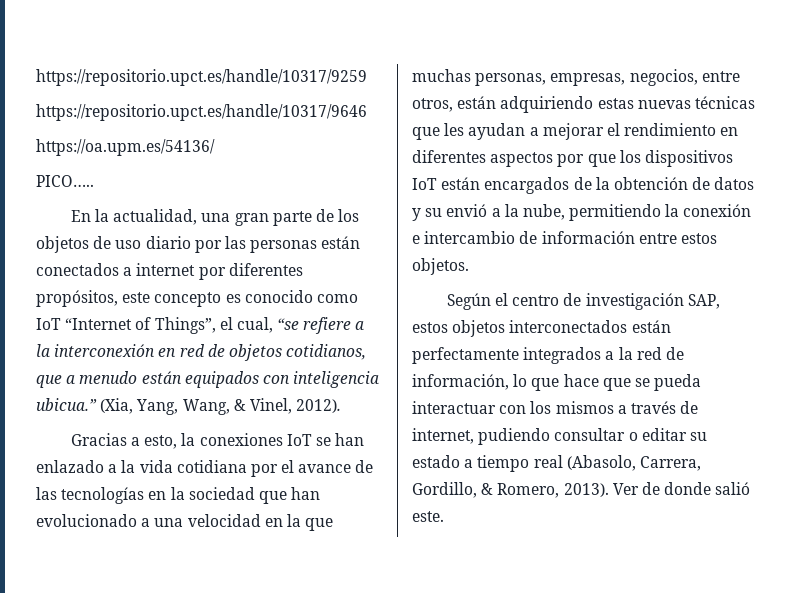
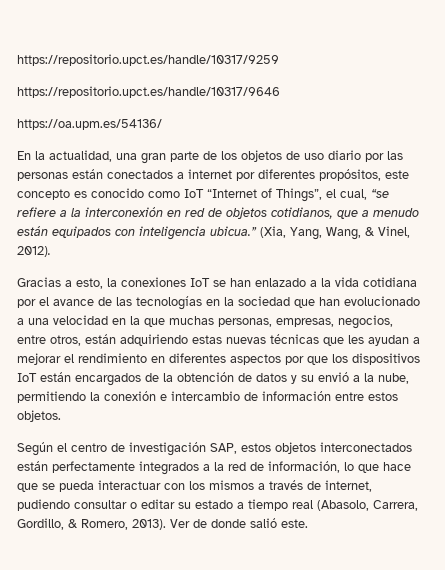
- PICO…..

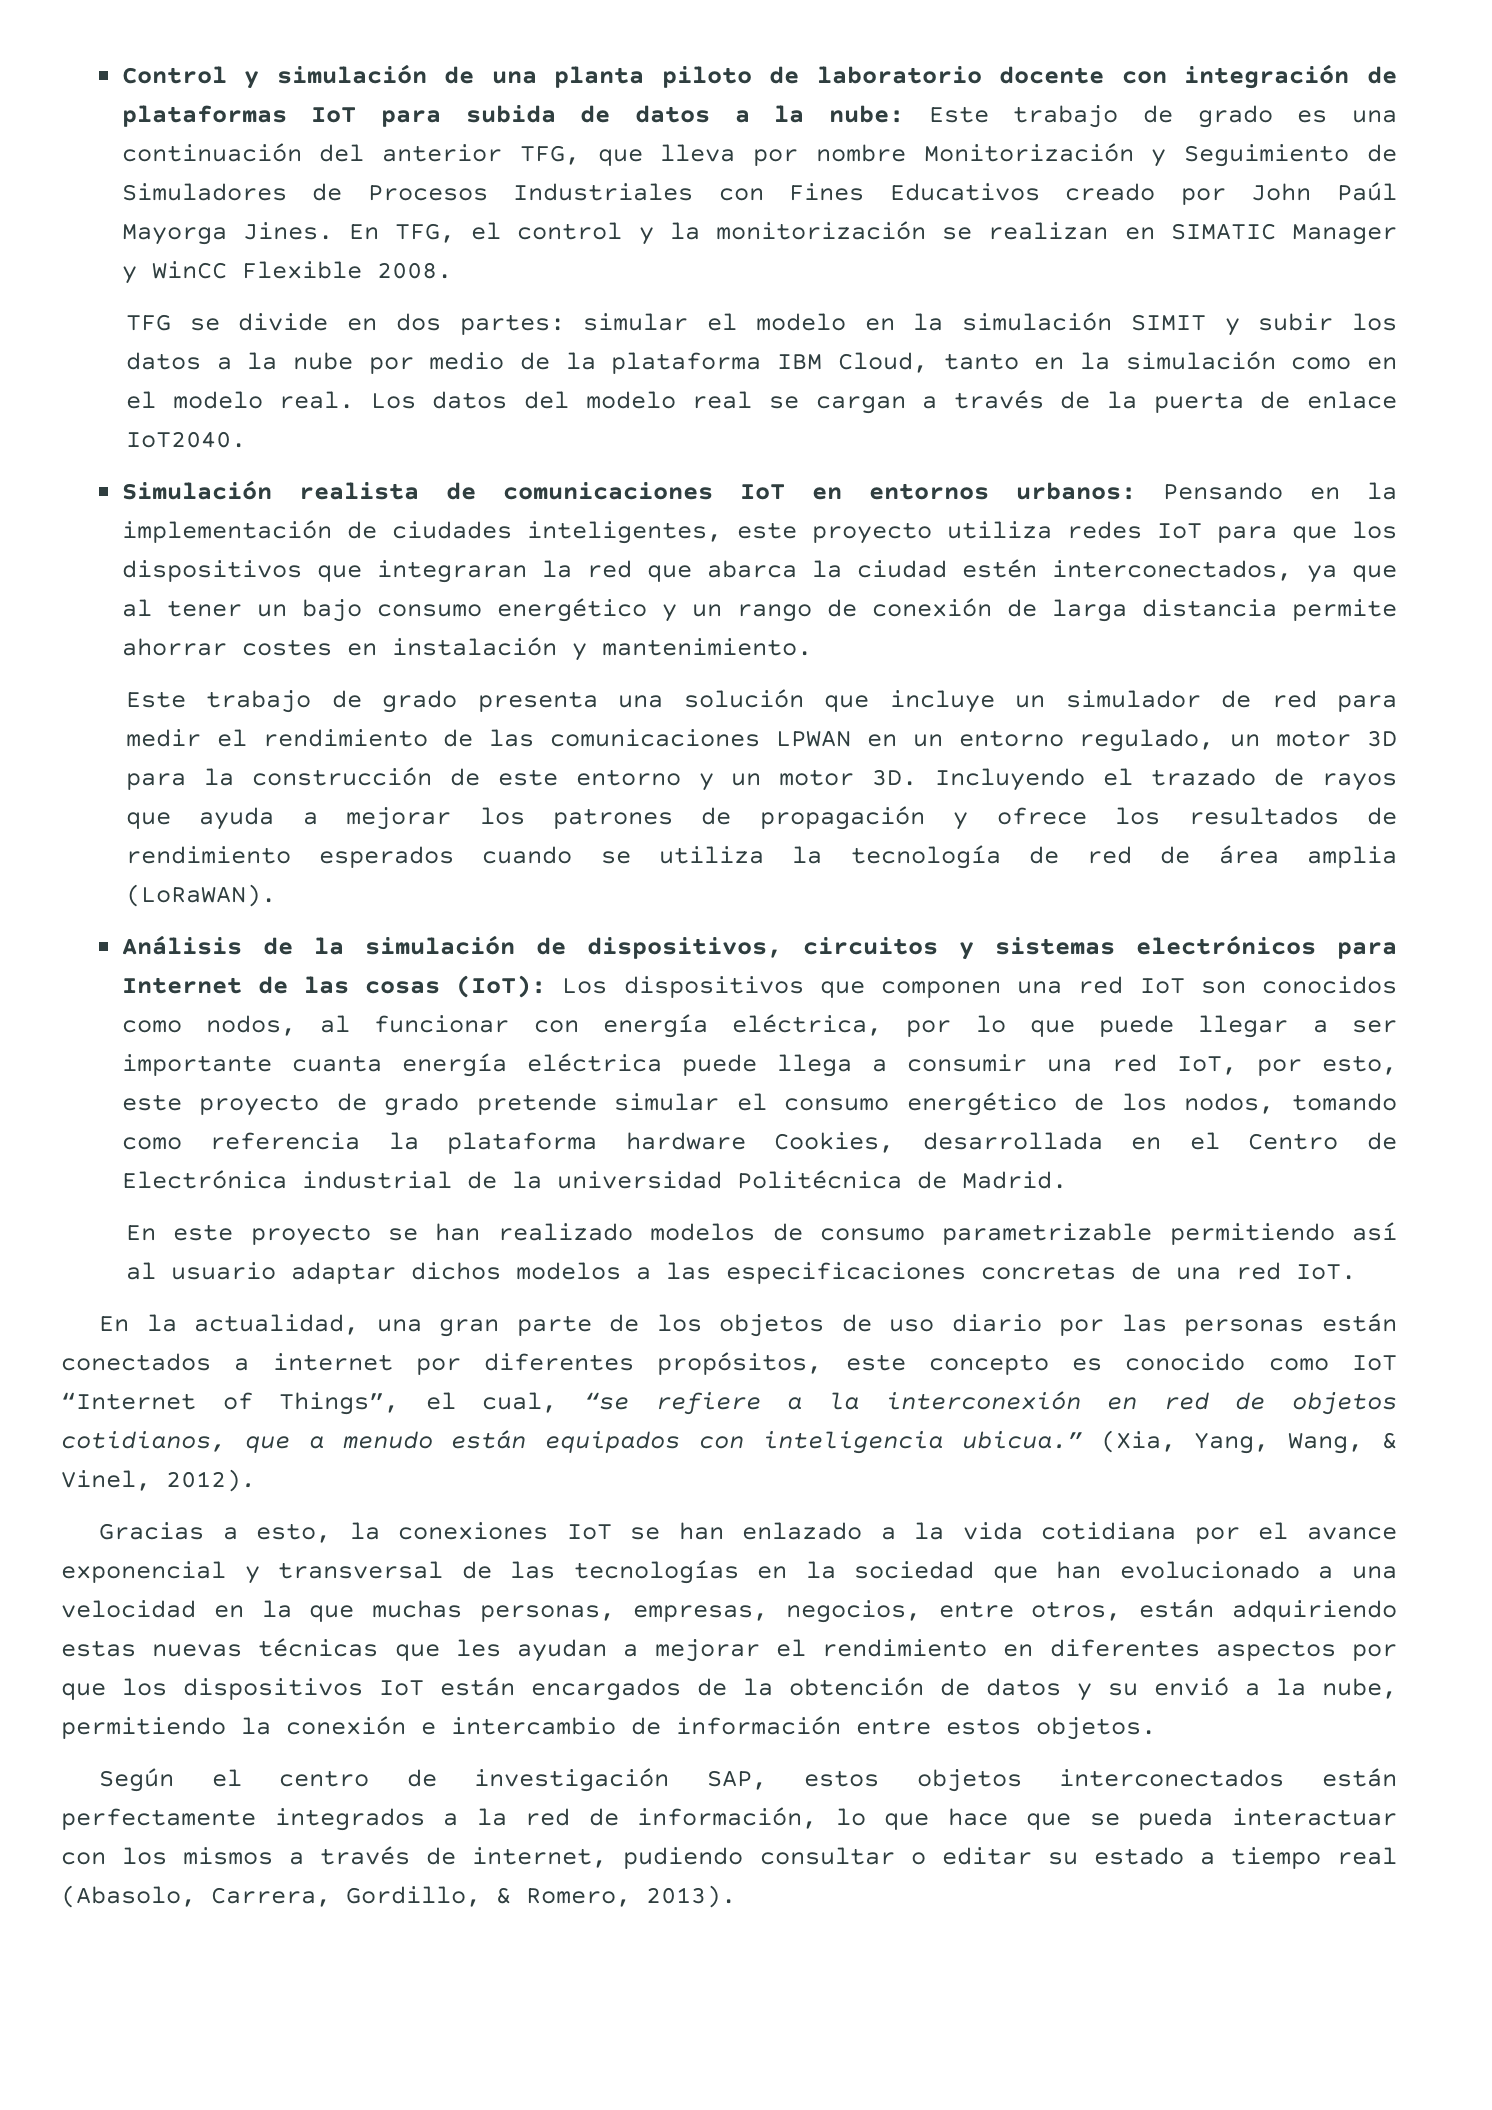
- https://repositorio.upct.es/handle/10317/9259
- https://repositorio.upct.es/handle/10317/9646
- https://oa.upm.es/54136/
+ Control y simulación de una planta piloto de laboratorio docente con integración de plataformas IoT para subida de datos a la nube: Este trabajo de grado es una continuación del anterior TFG, que lleva por nombre Monitorización y Seguimiento de Simuladores de Procesos Industriales con Fines Educativos creado por John Paúl Mayorga Jines. En TFG, el control y la monitorización se realizan en SIMATIC Manager y WinCC Flexible 2008.
+ TFG se divide en dos partes: simular el modelo en la simulación SIMIT y subir los datos a la nube por medio de la plataforma IBM Cloud, tanto en la simulación como en el modelo real. Los datos del modelo real se cargan a través de la puerta de enlace IoT2040.
+ Simulación realista de comunicaciones IoT en entornos urbanos: Pensando en la implementación de ciudades inteligentes, este proyecto utiliza redes IoT para que los dispositivos que integraran la red que abarca la ciudad estén interconectados, ya que al tener un bajo consumo energético y un rango de conexión de larga distancia permite ahorrar costes en instalación y mantenimiento.
+ Este trabajo de grado presenta una solución que incluye un simulador de red para medir el rendimiento de las comunicaciones LPWAN en un entorno regulado, un motor 3D para la construcción de este entorno y un motor 3D. Incluyendo el trazado de rayos que ayuda a mejorar los patrones de propagación y ofrece los resultados de rendimiento esperados cuando se utiliza la tecnología de red de área amplia (LoRaWAN).
+ Análisis de la simulación de dispositivos, circuitos y sistemas electrónicos para Internet de las cosas (IoT): Los dispositivos que componen una red IoT son conocidos como nodos, al funcionar con energía eléctrica, por lo que puede llegar a ser importante cuanta energía eléctrica puede llega a consumir una red IoT, por esto, este proyecto de grado pretende simular el consumo energético de los nodos, tomando como referencia la plataforma hardware Cookies, desarrollada en el Centro de Electrónica industrial de la universidad Politécnica de Madrid.
+ En este proyecto se han realizado modelos de consumo parametrizable permitiendo así al usuario adaptar dichos modelos a las especificaciones concretas de una red IoT.
- Gracias a esto, la conexiones IoT se han enlazado a la vida cotidiana por el avance de las tecnologías en la sociedad que han evolucionado a una velocidad en la que muchas personas, empresas, negocios, entre otros, están adquiriendo estas nuevas técnicas que les ayudan a mejorar el rendimiento en diferentes aspectos por que los dispositivos IoT están encargados de la obtención de datos y su envió a la nube, permitiendo la conexión e intercambio de información entre estos objetos.
+ Gracias a esto, la conexiones IoT se han enlazado a la vida cotidiana por el avance exponencial y transversal de las tecnologías en la sociedad que han evolucionado a una velocidad en la que muchas personas, empresas, negocios, entre otros, están adquiriendo estas nuevas técnicas que les ayudan a mejorar el rendimiento en diferentes aspectos por que los dispositivos IoT están encargados de la obtención de datos y su envió a la nube, permitiendo la conexión e intercambio de información entre estos objetos.
- Ver de donde salió este.

